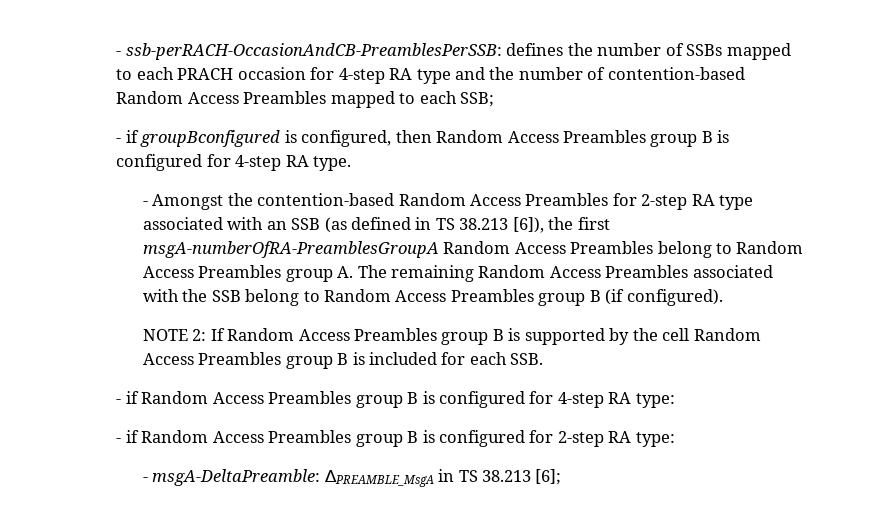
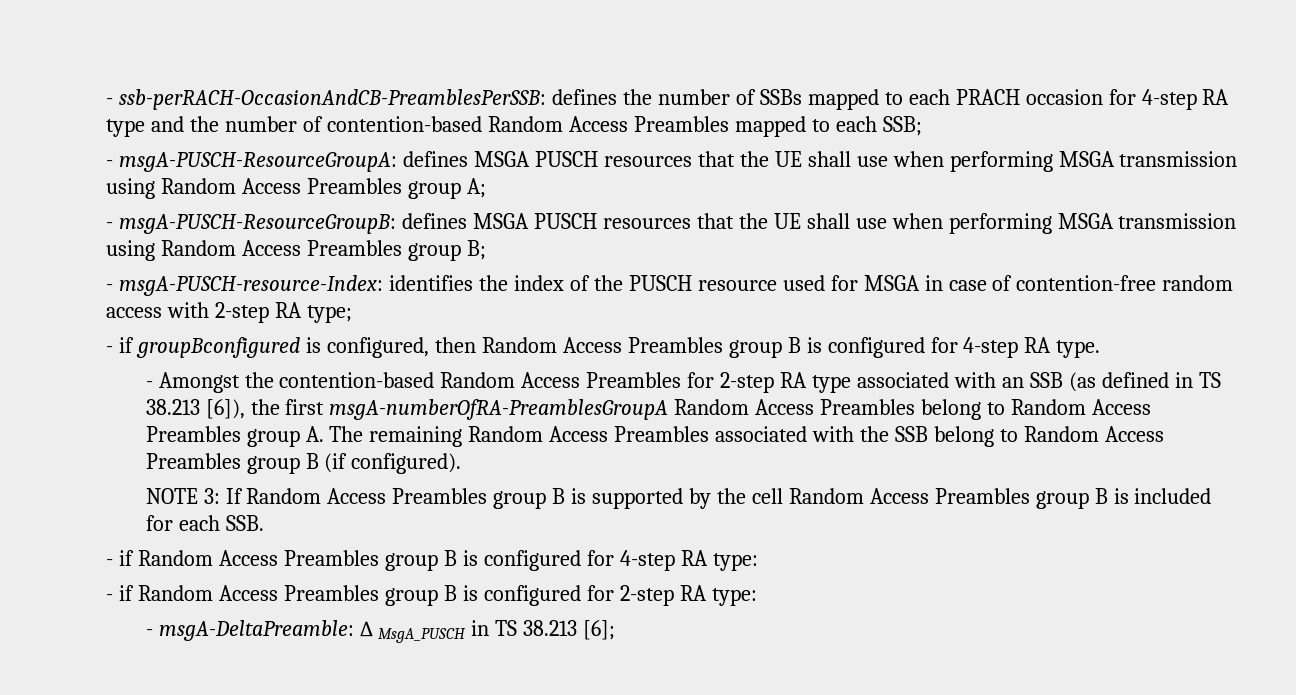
+ - msgA-PUSCH-ResourceGroupA: defines MSGA PUSCH resources that the UE shall use when performing MSGA transmission using Random Access Preambles group A;
+ - msgA-PUSCH-ResourceGroupB: defines MSGA PUSCH resources that the UE shall use when performing MSGA transmission using Random Access Preambles group B;
+ - msgA-PUSCH-resource-Index: identifies the index of the PUSCH resource used for MSGA in case of contention-free random access with 2-step RA type;
- NOTE 2: If Random Access Preambles group B is supported by the cell Random Access Preambles group B is included for each SSB.
+ NOTE 3: If Random Access Preambles group B is supported by the cell Random Access Preambles group B is included for each SSB.
- - msgA-DeltaPreamble: ∆PREAMBLE_MsgA in TS 38.213 [6];
+ - msgA-DeltaPreamble: ∆ MsgA_PUSCH in TS 38.213 [6];

